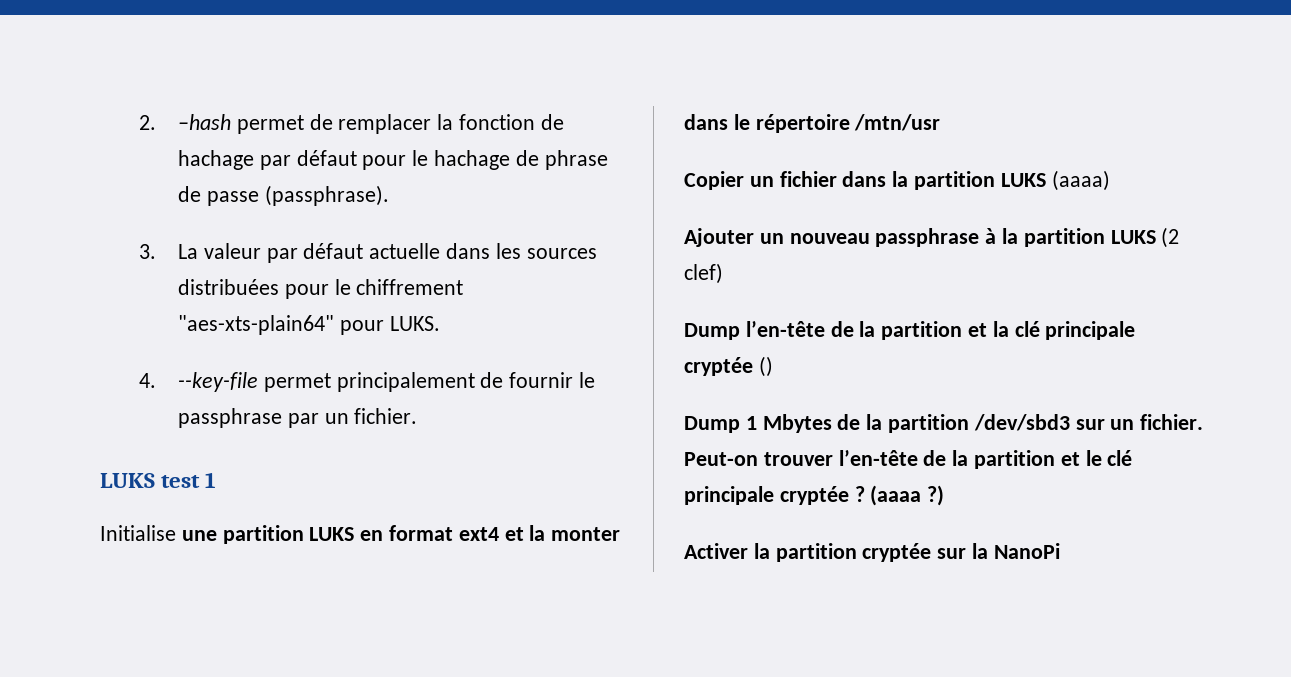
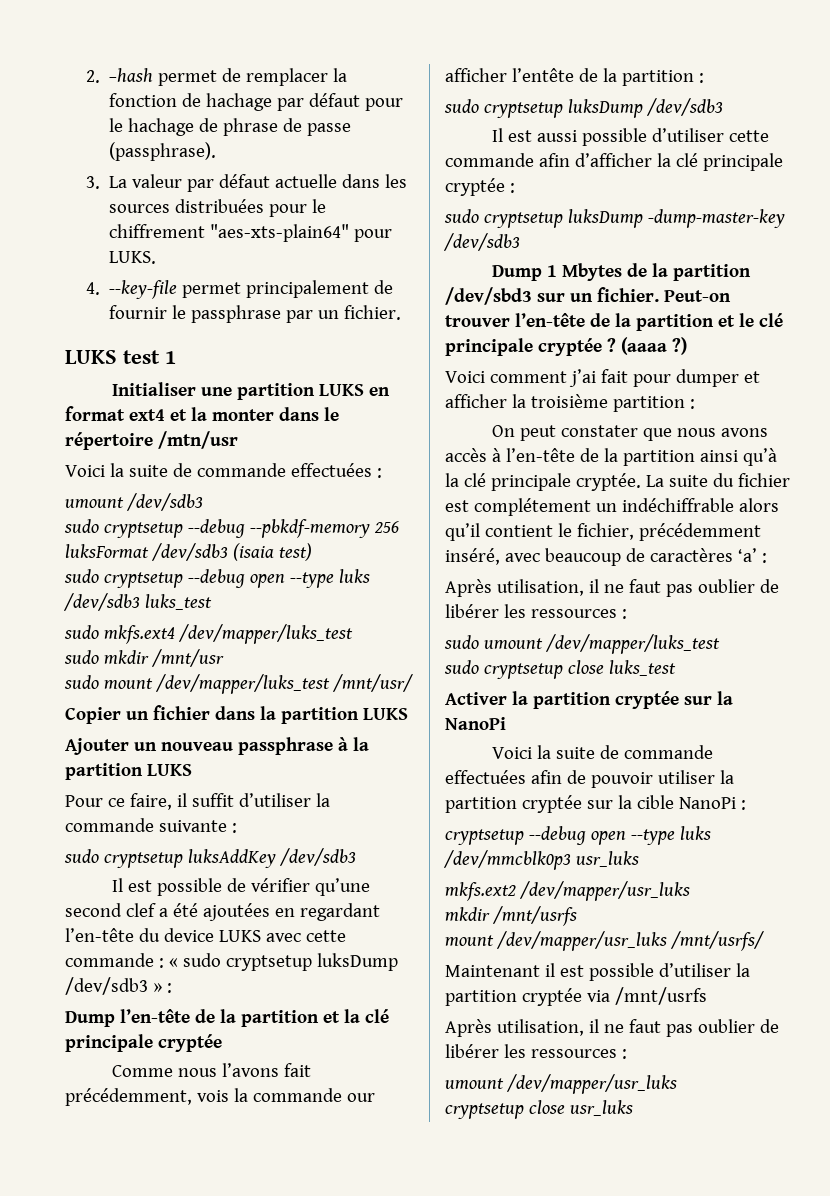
- Initialise une partition LUKS en format ext4 et la monter dans le répertoire /mtn/usr
+ Initialiser une partition LUKS en format ext4 et la monter dans le répertoire /mtn/usr
+ Voici la suite de commande effectuées :
+ umount /dev/sdb3
+ sudo cryptsetup --debug --pbkdf-memory 256 luksFormat /dev/sdb3 (isaia test)
+ sudo cryptsetup --debug open --type luks /dev/sdb3 luks_test
+ sudo mkfs.ext4 /dev/mapper/luks_test
+ sudo mkdir /mnt/usr
+ sudo mount /dev/mapper/luks_test /mnt/usr/
- Copier un fichier dans la partition LUKS (aaaa)
+ Copier un fichier dans la partition LUKS
- Ajouter un nouveau passphrase à la partition LUKS (2 clef)
+ Ajouter un nouveau passphrase à la partition LUKS
+ Pour ce faire, il suffit d’utiliser la commande suivante :
+ sudo cryptsetup luksAddKey /dev/sdb3
+ Il est possible de vérifier qu’une second clef a été ajoutées en regardant l’en-tête du device LUKS avec cette commande : « sudo cryptsetup luksDump /dev/sdb3 » :
- Dump l’en-tête de la partition et la clé principale cryptée ()
+ Dump l’en-tête de la partition et la clé principale cryptée
+ Comme nous l’avons fait précédemment, vois la commande our afficher l’entête de la partition :
+ sudo cryptsetup luksDump /dev/sdb3
+ Il est aussi possible d’utiliser cette commande afin d’afficher la clé principale cryptée :
+ sudo cryptsetup luksDump -dump-master-key /dev/sdb3
+ Voici comment j’ai fait pour dumper et afficher la troisième partition :
+ On peut constater que nous avons accès à l’en-tête de la partition ainsi qu’à la clé principale cryptée. La suite du fichier est complétement un indéchiffrable alors qu’il contient le fichier, précédemment inséré, avec beaucoup de caractères ‘a’ :
+ Après utilisation, il ne faut pas oublier de libérer les ressources :
+ sudo umount /dev/mapper/luks_test
+ sudo cryptsetup close luks_test
+ Voici la suite de commande effectuées afin de pouvoir utiliser la partition cryptée sur la cible NanoPi :
+ cryptsetup --debug open --type luks /dev/mmcblk0p3 usr_luks
+ mkfs.ext2 /dev/mapper/usr_luks
+ mkdir /mnt/usrfs
+ mount /dev/mapper/usr_luks /mnt/usrfs/
+ Maintenant il est possible d’utiliser la partition cryptée via /mnt/usrfs
+ Après utilisation, il ne faut pas oublier de libérer les ressources :
+ umount /dev/mapper/usr_luks
+ cryptsetup close usr_luks

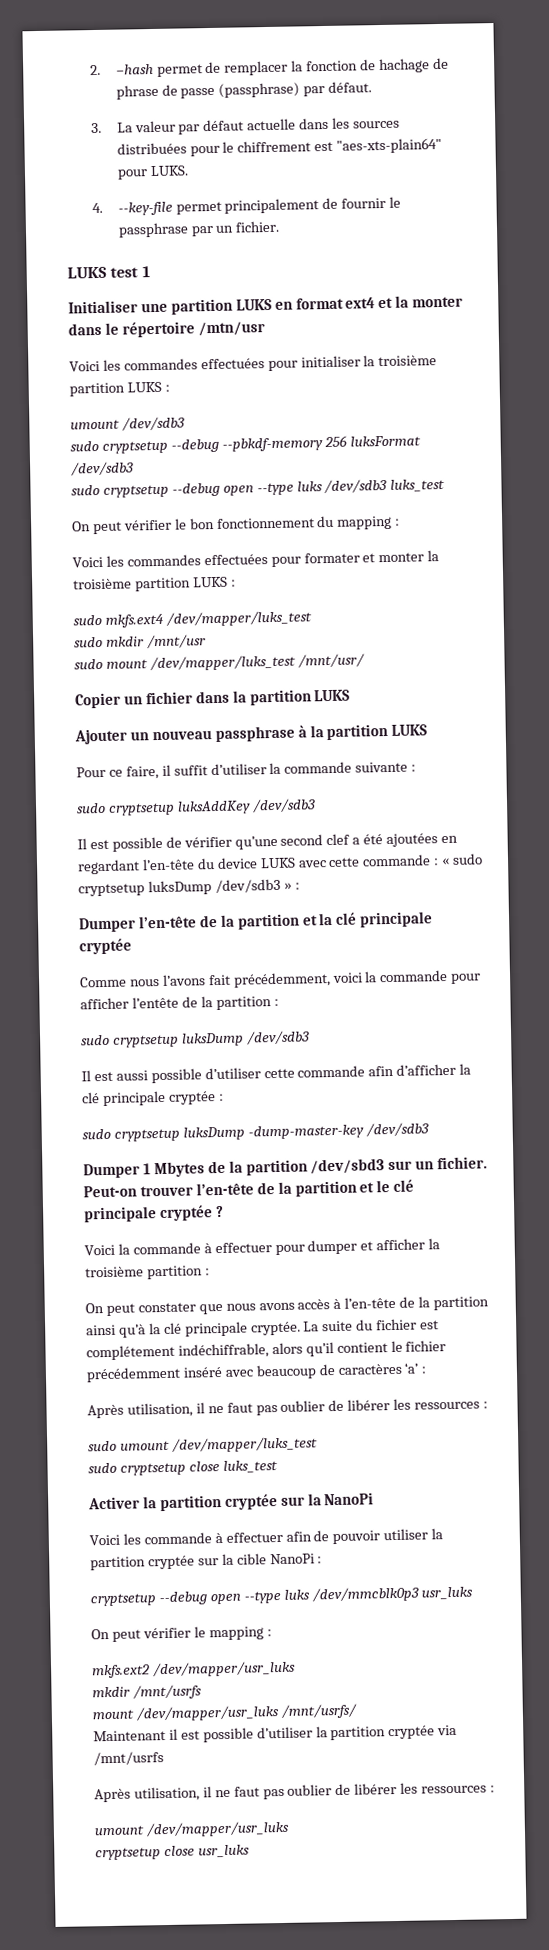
- 2. –hash permet de remplacer la fonction de hachage par défaut pour le hachage de phrase de passe (passphrase).
+ 2. –hash permet de remplacer la fonction de hachage de phrase de passe (passphrase) par défaut.
- 3. La valeur par défaut actuelle dans les sources distribuées pour le chiffrement "aes-xts-plain64" pour LUKS.
+ 3. La valeur par défaut actuelle dans les sources distribuées pour le chiffrement est "aes-xts-plain64" pour LUKS.
- Voici la suite de commande effectuées :
+ Voici les commandes effectuées pour initialiser la troisième partition LUKS :
- sudo cryptsetup --debug --pbkdf-memory 256 luksFormat /dev/sdb3 (isaia test)
+ sudo cryptsetup --debug --pbkdf-memory 256 luksFormat /dev/sdb3
+ On peut vérifier le bon fonctionnement du mapping :
+ Voici les commandes effectuées pour formater et monter la troisième partition LUKS :
- Dump l’en-tête de la partition et la clé principale cryptée
+ Dumper l’en-tête de la partition et la clé principale cryptée
- Comme nous l’avons fait précédemment, vois la commande our afficher l’entête de la partition :
+ Comme nous l’avons fait précédemment, voici la commande pour afficher l’entête de la partition :
- Dump 1 Mbytes de la partition /dev/sbd3 sur un fichier.
+ Dumper 1 Mbytes de la partition /dev/sbd3 sur un fichier.
- Peut-on trouver l’en-tête de la partition et le clé principale cryptée ? (aaaa ?)
- Voici comment j’ai fait pour dumper et afficher la troisième partition :
+ Peut-on trouver l’en-tête de la partition et le clé principale cryptée ?
+ Voici la commande à effectuer pour dumper et afficher la troisième partition :
- La suite du fichier est complétement un indéchiffrable alors qu’il contient le fichier, précédemment inséré, avec beaucoup de caractères ‘a’ :
+ La suite du fichier est complétement indéchiffrable, alors qu’il contient le fichier précédemment inséré avec beaucoup de caractères ‘a’ :
- Voici la suite de commande effectuées afin de pouvoir utiliser la partition cryptée sur la cible NanoPi :
+ Voici les commande à effectuer afin de pouvoir utiliser la partition cryptée sur la cible NanoPi :
+ On peut vérifier le mapping :

